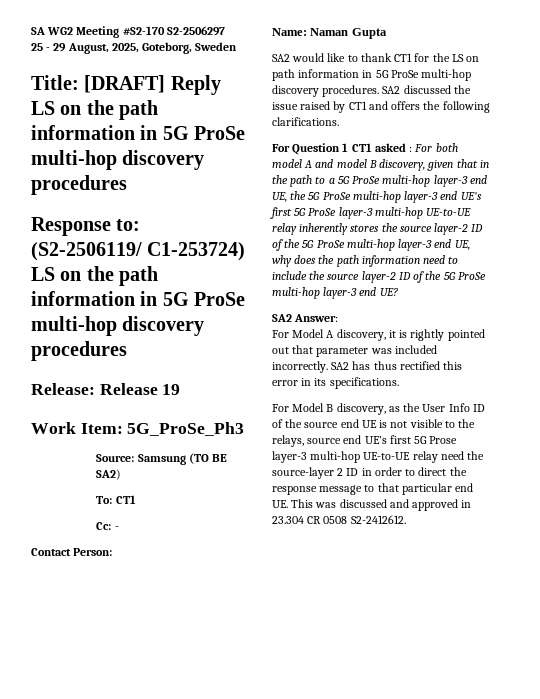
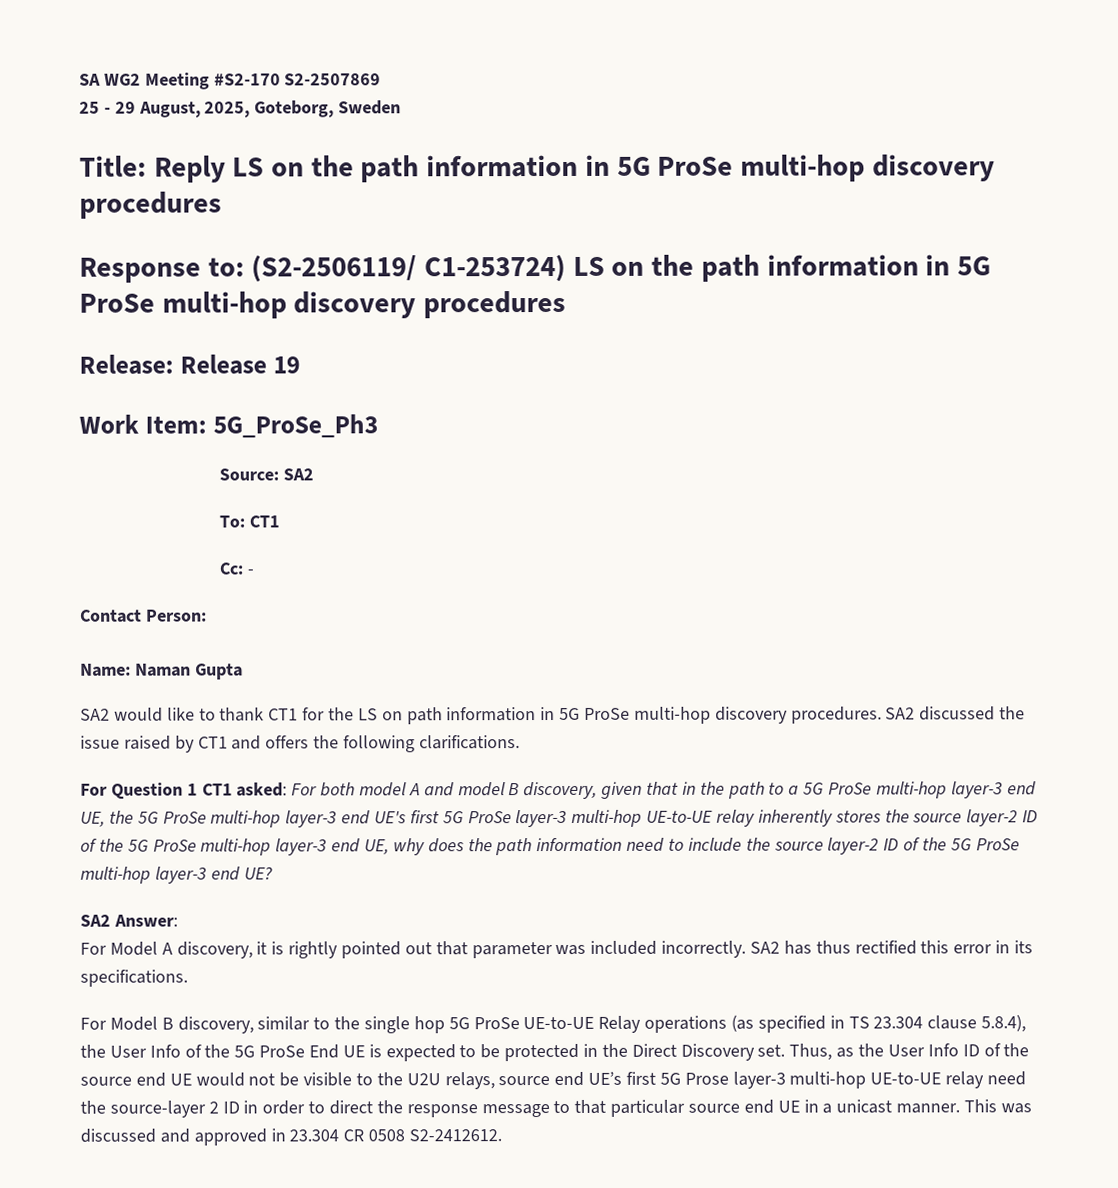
- SA WG2 Meeting #S2-170 S2-2506297
+ SA WG2 Meeting #S2-170 S2-2507869
- Title: [DRAFT] Reply LS on the path information in 5G ProSe multi-hop discovery procedures
+ Title: Reply LS on the path information in 5G ProSe multi-hop discovery procedures
- Source: Samsung (TO BE SA2)
+ Source: SA2
- For Question 1 CT1 asked :
+ For Question 1 CT1 asked:
- For Model B discovery, as the User Info ID of the source end UE is not visible to the relays, source end UE’s first 5G Prose layer-3 multi-hop UE-to-UE relay need the source-layer 2 ID in order to direct the response message to that particular end UE. This was discussed and approved in 23.304 CR 0508 S2-2412612.
+ For Model B discovery, similar to the single hop 5G ProSe UE-to-UE Relay operations (as specified in TS 23.304 clause 5.8.4), the User Info of the 5G ProSe End UE is expected to be protected in the Direct Discovery set. Thus, as the User Info ID of the source end UE would not be visible to the U2U relays, source end UE’s first 5G Prose layer-3 multi-hop UE-to-UE relay need the source-layer 2 ID in order to direct the response message to that particular source end UE in a unicast manner. This was discussed and approved in 23.304 CR 0508 S2-2412612.

